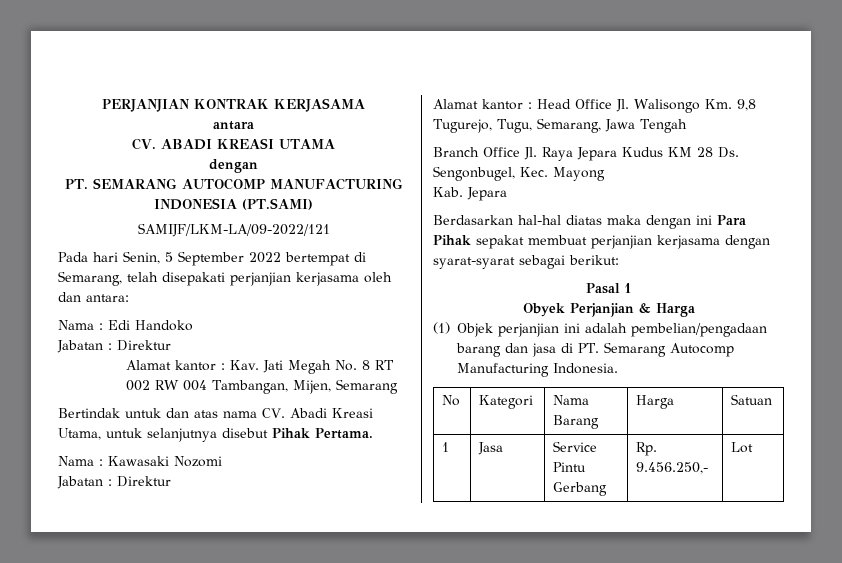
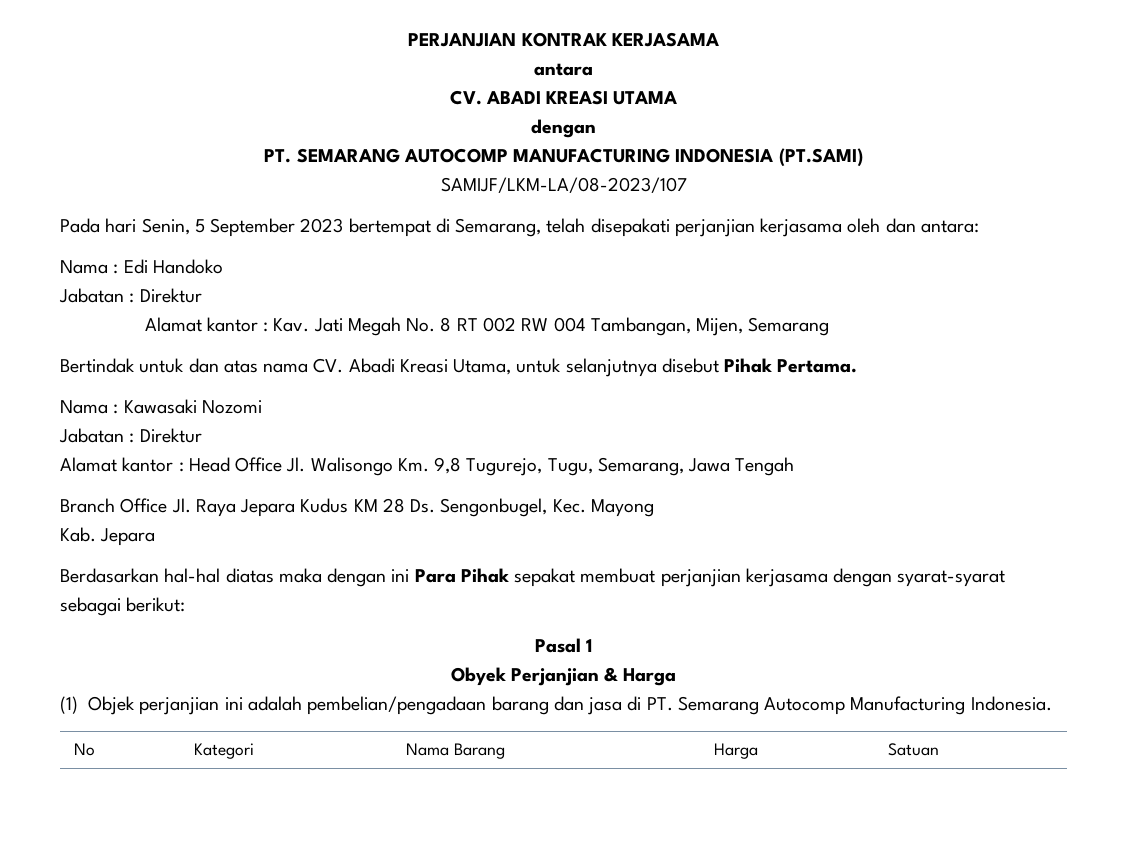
- SAMIJF/LKM-LA/09-2022/121
+ SAMIJF/LKM-LA/08-2023/107
- Pada hari Senin, 5 September 2022 bertempat di Semarang, telah disepakati perjanjian kerjasama oleh dan antara:
+ Pada hari Senin, 5 September 2023 bertempat di Semarang, telah disepakati perjanjian kerjasama oleh dan antara:
- 1 | Jasa | Service Pintu Gerbang | Rp. 9.456.250,- | Lot

